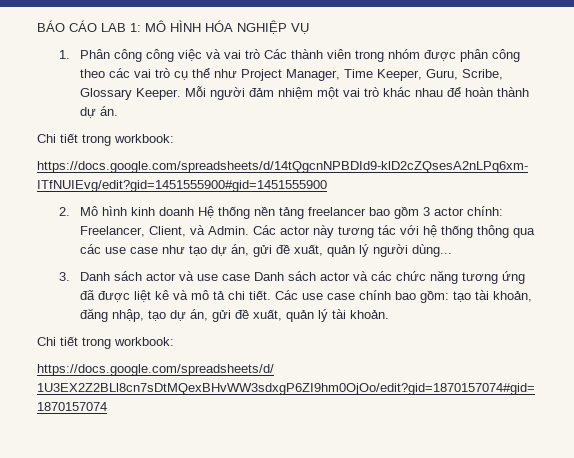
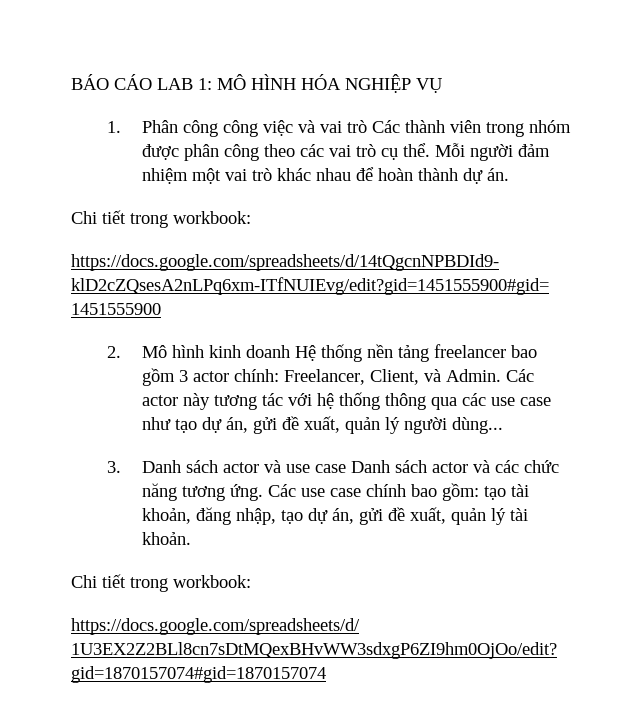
- 1. Phân công công việc và vai trò Các thành viên trong nhóm được phân công theo các vai trò cụ thể như Project Manager, Time Keeper, Guru, Scribe, Glossary Keeper.
+ 1. Phân công công việc và vai trò Các thành viên trong nhóm được phân công theo các vai trò cụ thể.
- 3. Danh sách actor và use case Danh sách actor và các chức năng tương ứng đã được liệt kê và mô tả chi tiết.
+ 3. Danh sách actor và use case Danh sách actor và các chức năng tương ứng.

